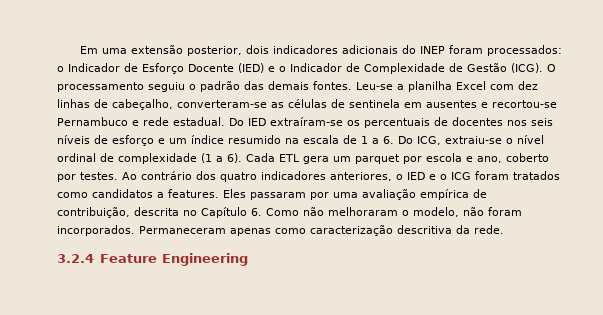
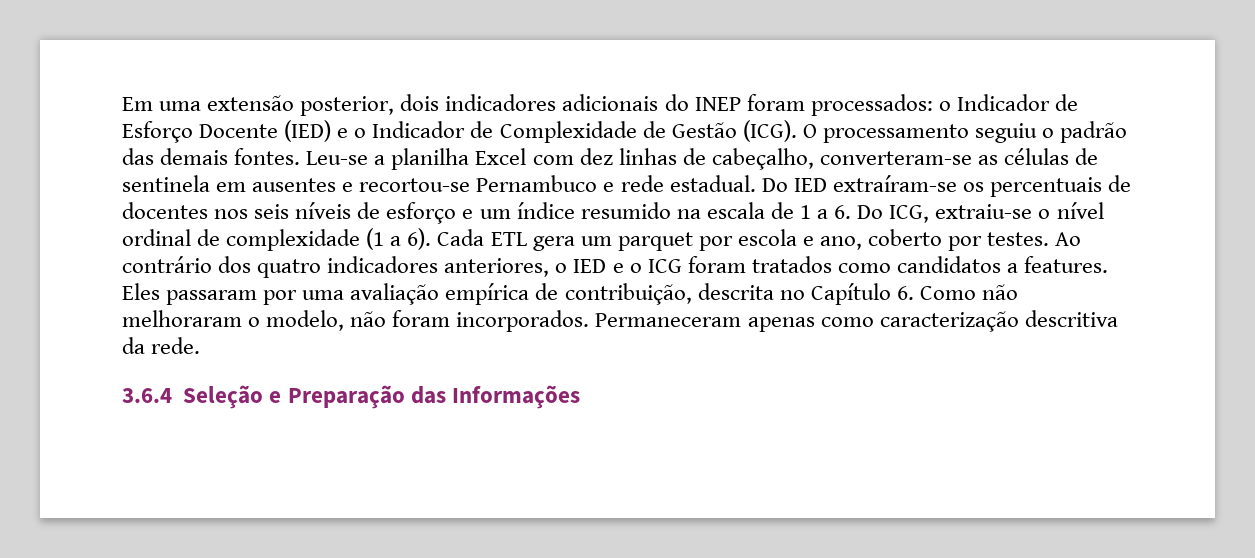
- 3.2.4 Feature Engineering
+ 3.6.4 Seleção e Preparação das Informações

